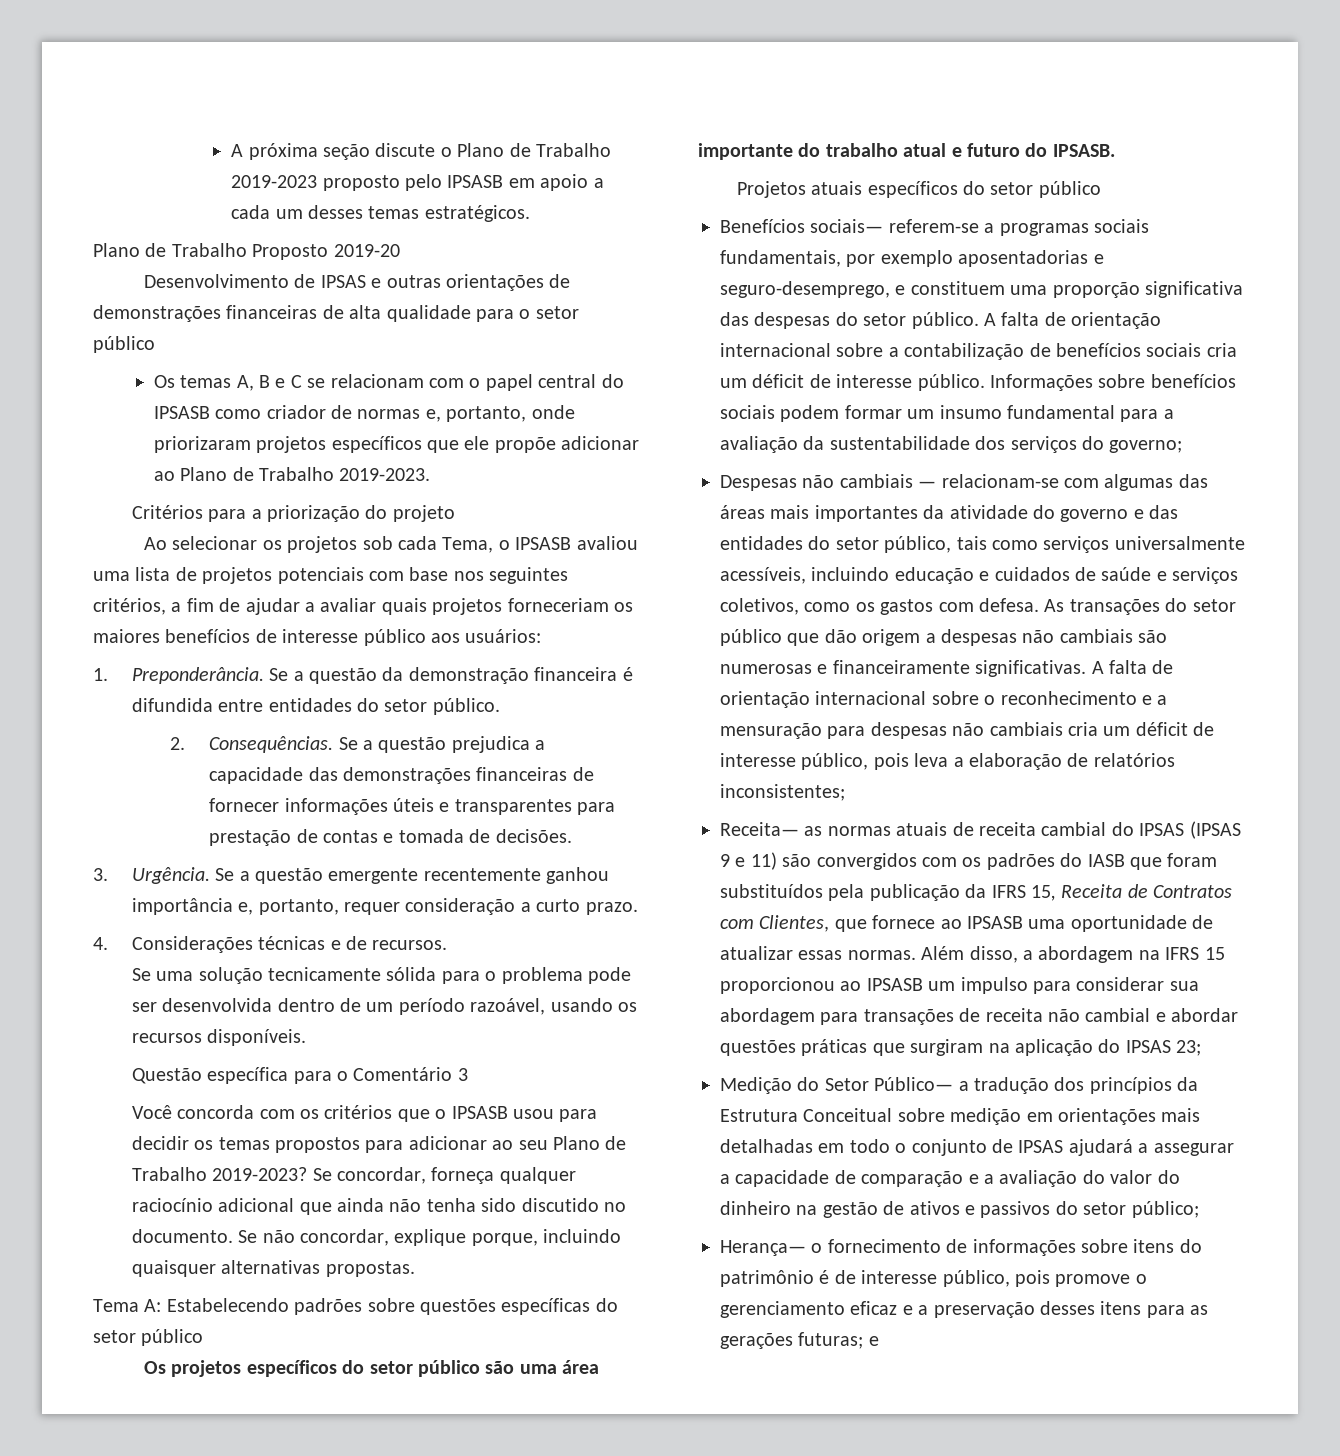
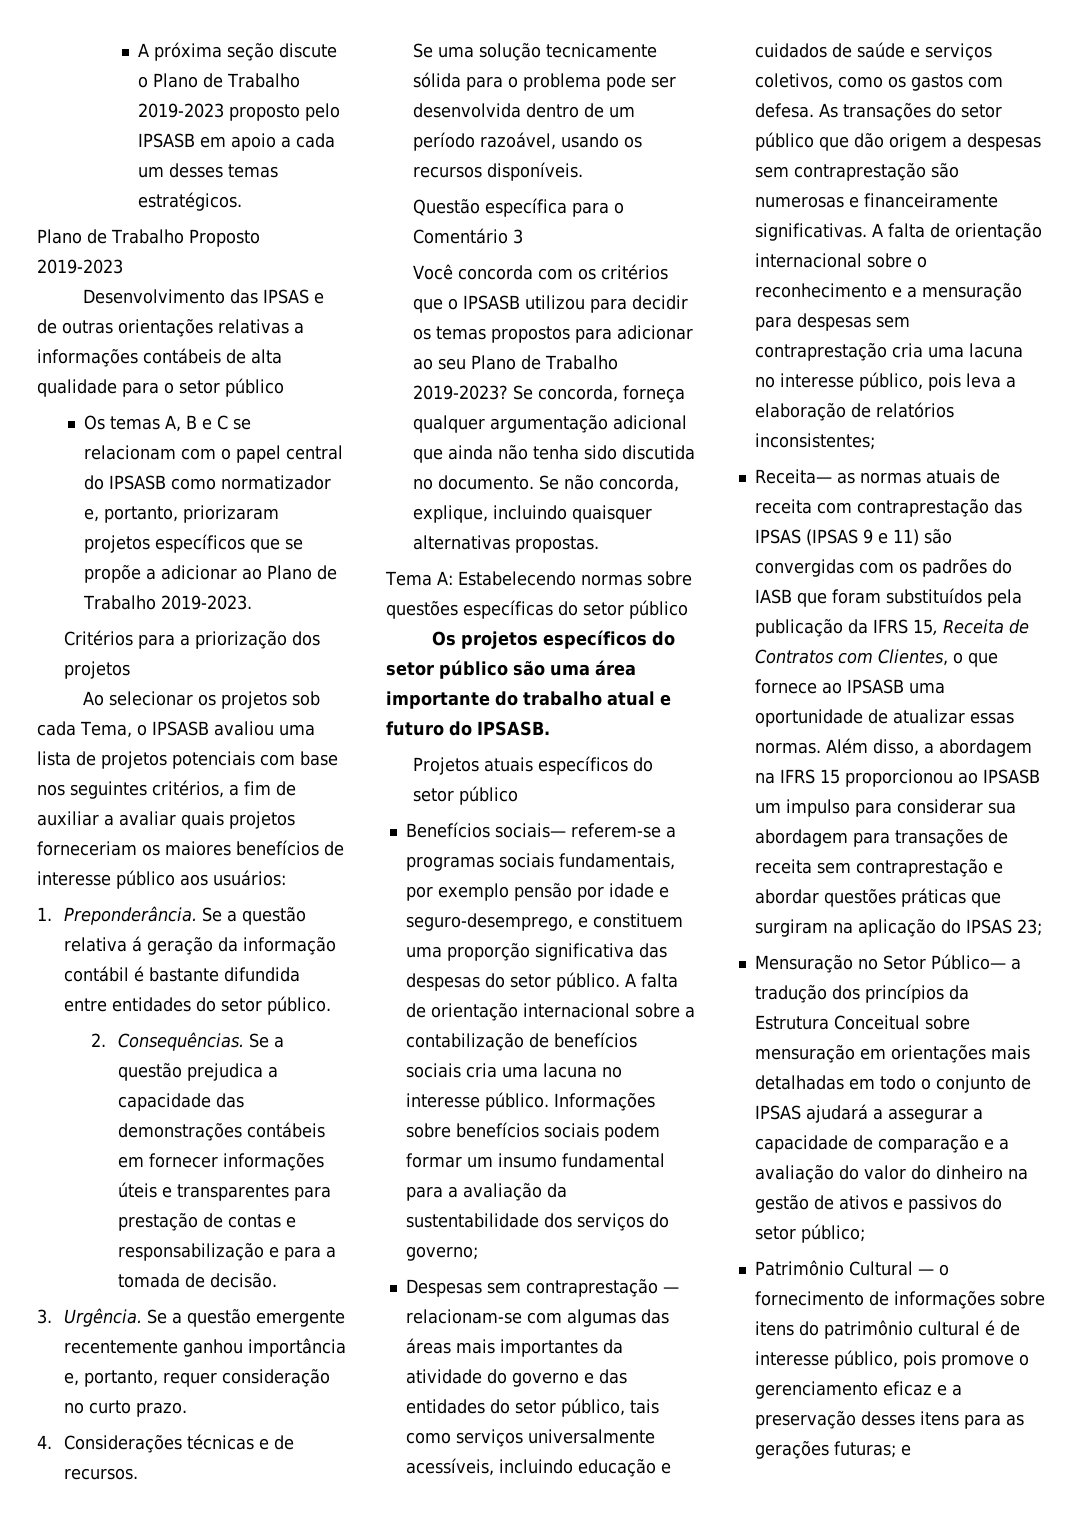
- Plano de Trabalho Proposto 2019-20
+ Plano de Trabalho Proposto 2019-2023
- Desenvolvimento de IPSAS e outras orientações de demonstrações financeiras de alta qualidade para o setor público
+ Desenvolvimento das IPSAS e de outras orientações relativas a informações contábeis de alta qualidade para o setor público
- Os temas A, B e C se relacionam com o papel central do IPSASB como criador de normas e, portanto, onde priorizaram projetos específicos que ele propõe adicionar ao Plano de Trabalho 2019-2023.
+ Os temas A, B e C se relacionam com o papel central do IPSASB como normatizador e, portanto, priorizaram projetos específicos que se propõe a adicionar ao Plano de Trabalho 2019-2023.
- Critérios para a priorização do projeto
+ Critérios para a priorização dos projetos
- Ao selecionar os projetos sob cada Tema, o IPSASB avaliou uma lista de projetos potenciais com base nos seguintes critérios, a fim de ajudar a avaliar quais projetos forneceriam os maiores benefícios de interesse público aos usuários:
+ Ao selecionar os projetos sob cada Tema, o IPSASB avaliou uma lista de projetos potenciais com base nos seguintes critérios, a fim de auxiliar a avaliar quais projetos forneceriam os maiores benefícios de interesse público aos usuários:
- Se a questão da demonstração financeira é difundida entre entidades do setor público.
+ Se a questão relativa á geração da informação contábil é bastante difundida entre entidades do setor público.
- Se a questão prejudica a capacidade das demonstrações financeiras de fornecer informações úteis e transparentes para prestação de contas e tomada de decisões.
+ Se a questão prejudica a capacidade das demonstrações contábeis em fornecer informações úteis e transparentes para prestação de contas e responsabilização e para a tomada de decisão.
- Se a questão emergente recentemente ganhou importância e, portanto, requer consideração a curto prazo.
+ Se a questão emergente recentemente ganhou importância e, portanto, requer consideração no curto prazo.
- Você concorda com os critérios que o IPSASB usou para decidir os temas propostos para adicionar ao seu Plano de Trabalho 2019-2023?
+ Você concorda com os critérios que o IPSASB utilizou para decidir os temas propostos para adicionar ao seu Plano de Trabalho 2019-2023?
- Se concordar, forneça qualquer raciocínio adicional que ainda não tenha sido discutido no documento.
+ Se concorda, forneça qualquer argumentação adicional que ainda não tenha sido discutida no documento.
- Se não concordar, explique porque, incluindo quaisquer alternativas propostas.
+ Se não concorda, explique, incluindo quaisquer alternativas propostas.
- Tema A: Estabelecendo padrões sobre questões específicas do setor público
+ Tema A: Estabelecendo normas sobre questões específicas do setor público
- Benefícios sociais— referem-se a programas sociais fundamentais, por exemplo aposentadorias e seguro-desemprego, e constituem uma proporção significativa das despesas do setor público.
+ Benefícios sociais— referem-se a programas sociais fundamentais, por exemplo pensão por idade e seguro-desemprego, e constituem uma proporção significativa das despesas do setor público.
- A falta de orientação internacional sobre a contabilização de benefícios sociais cria um déficit de interesse público.
+ A falta de orientação internacional sobre a contabilização de benefícios sociais cria uma lacuna no interesse público.
- Despesas não cambiais — relacionam-se com algumas das áreas mais importantes da atividade do governo e das entidades do setor público, tais como serviços universalmente acessíveis, incluindo educação e cuidados de saúde e serviços coletivos, como os gastos com defesa.
+ Despesas sem contraprestação — relacionam-se com algumas das áreas mais importantes da atividade do governo e das entidades do setor público, tais como serviços universalmente acessíveis, incluindo educação e cuidados de saúde e serviços coletivos, como os gastos com defesa.
- As transações do setor público que dão origem a despesas não cambiais são numerosas e financeiramente significativas.
+ As transações do setor público que dão origem a despesas sem contraprestação são numerosas e financeiramente significativas.
- A falta de orientação internacional sobre o reconhecimento e a mensuração para despesas não cambiais cria um déficit de interesse público, pois leva a elaboração de relatórios inconsistentes;
+ A falta de orientação internacional sobre o reconhecimento e a mensuração para despesas sem contraprestação cria uma lacuna no interesse público, pois leva a elaboração de relatórios inconsistentes;
- Receita— as normas atuais de receita cambial do IPSAS (IPSAS 9 e 11) são convergidos com os padrões do IASB que foram substituídos pela publicação da IFRS 15, Receita de Contratos com Clientes, que fornece ao IPSASB uma oportunidade de atualizar essas normas.
+ Receita— as normas atuais de receita com contraprestação das IPSAS (IPSAS 9 e 11) são convergidas com os padrões do IASB que foram substituídos pela publicação da IFRS 15, Receita de Contratos com Clientes, o que fornece ao IPSASB uma oportunidade de atualizar essas normas.
- Além disso, a abordagem na IFRS 15 proporcionou ao IPSASB um impulso para considerar sua abordagem para transações de receita não cambial e abordar questões práticas que surgiram na aplicação do IPSAS 23;
+ Além disso, a abordagem na IFRS 15 proporcionou ao IPSASB um impulso para considerar sua abordagem para transações de receita sem contraprestação e abordar questões práticas que surgiram na aplicação do IPSAS 23;
- Medição do Setor Público— a tradução dos princípios da Estrutura Conceitual sobre medição em orientações mais detalhadas em todo o conjunto de IPSAS ajudará a assegurar a capacidade de comparação e a avaliação do valor do dinheiro na gestão de ativos e passivos do setor público;
+ Mensuração no Setor Público— a tradução dos princípios da Estrutura Conceitual sobre mensuração em orientações mais detalhadas em todo o conjunto de IPSAS ajudará a assegurar a capacidade de comparação e a avaliação do valor do dinheiro na gestão de ativos e passivos do setor público;
- Herança— o fornecimento de informações sobre itens do patrimônio é de interesse público, pois promove o gerenciamento eficaz e a preservação desses itens para as gerações futuras; e
+ Patrimônio Cultural — o fornecimento de informações sobre itens do patrimônio cultural é de interesse público, pois promove o gerenciamento eficaz e a preservação desses itens para as gerações futuras; e

